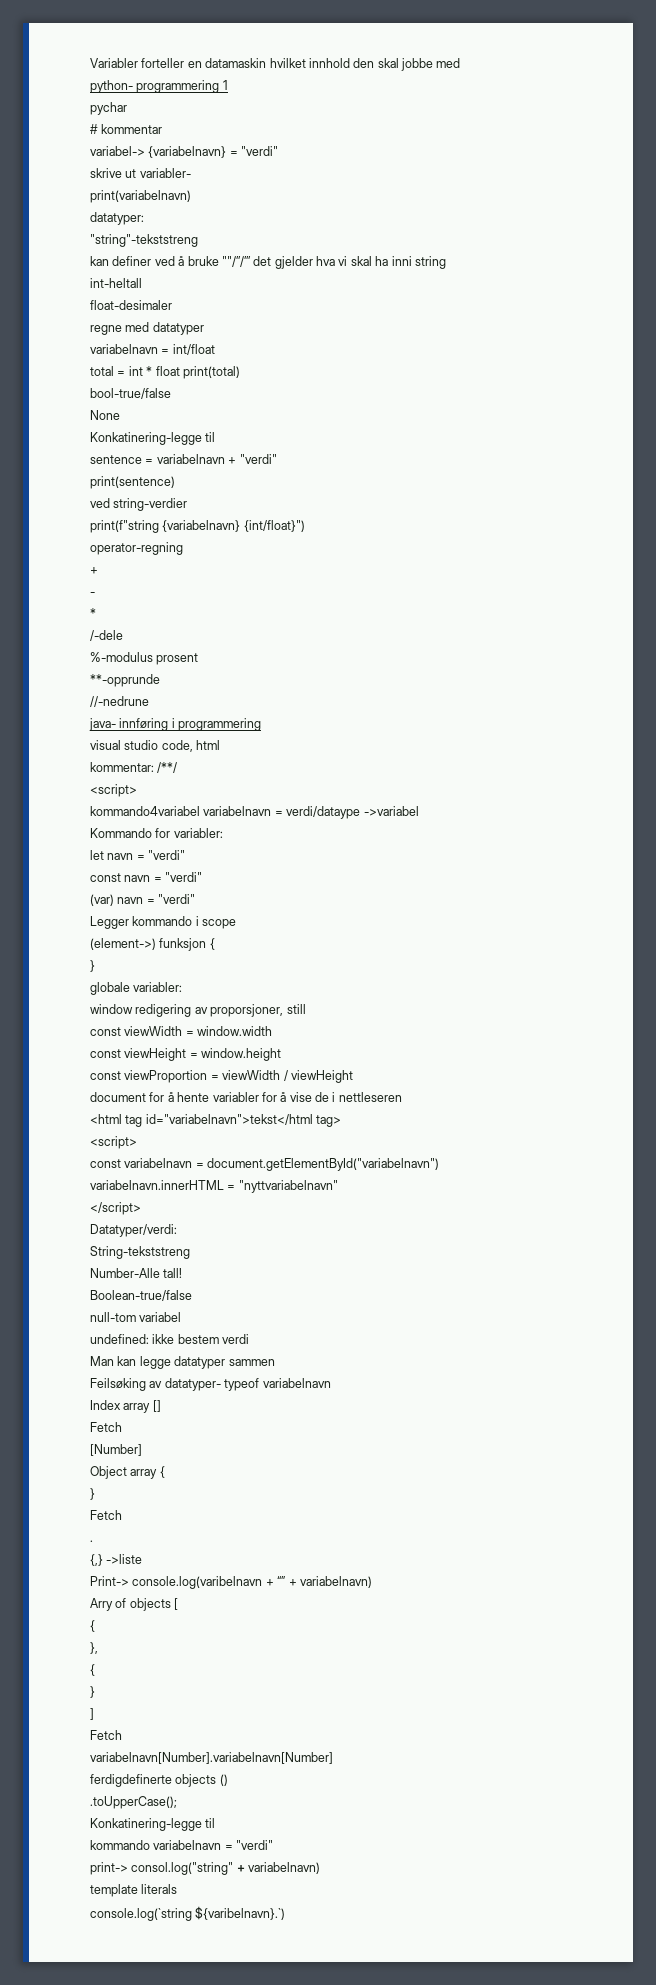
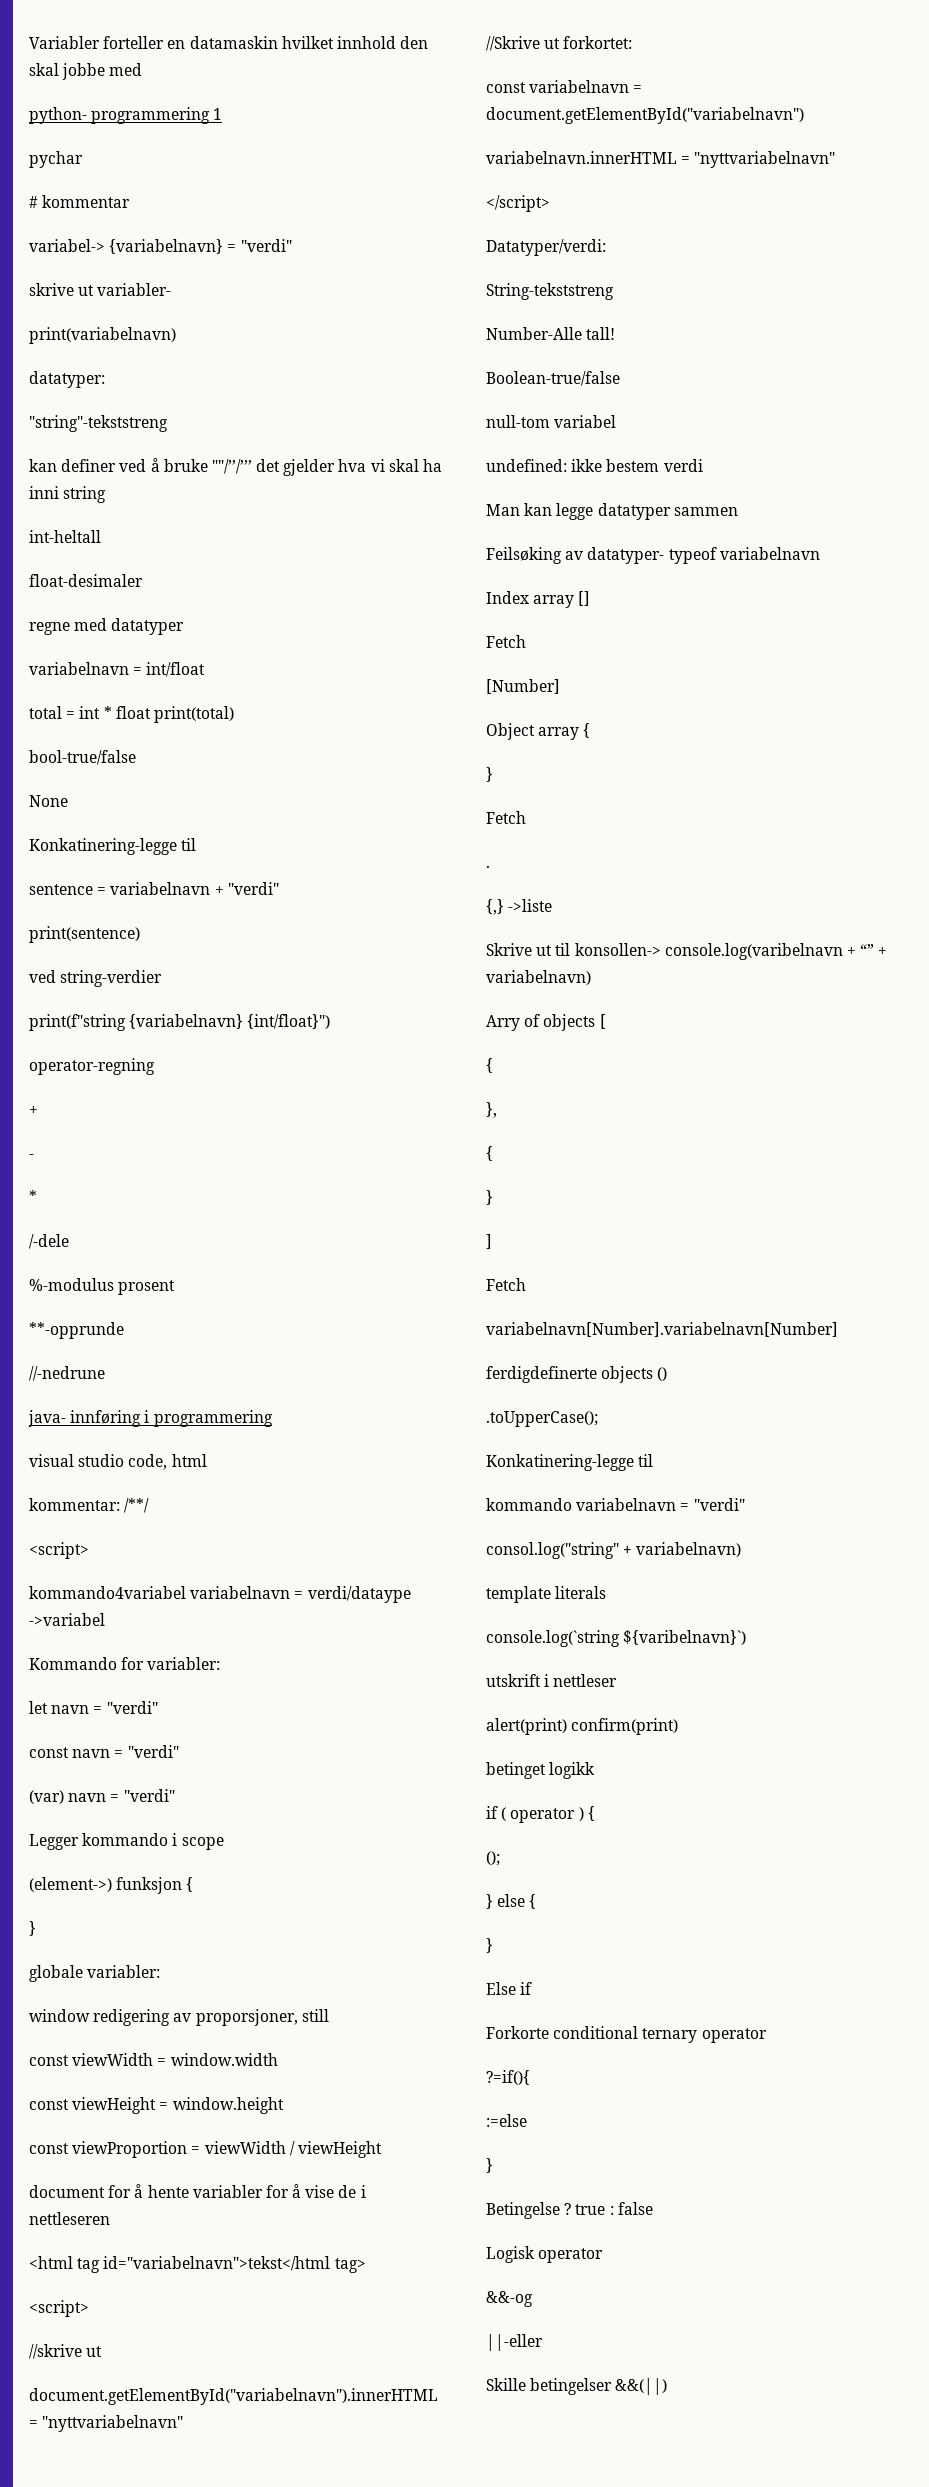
+ //skrive ut
+ document.getElementById("variabelnavn").innerHTML = "nyttvariabelnavn"
+ //Skrive ut forkortet:
- Print-> console.log(varibelnavn + “” + variabelnavn)
+ Skrive ut til konsollen-> console.log(varibelnavn + “” + variabelnavn)
- print-> consol.log("string" + variabelnavn)
+ consol.log("string" + variabelnavn)
- console.log(`string ${varibelnavn}.`)
+ console.log(`string ${varibelnavn}`)
+ utskrift i nettleser
+ alert(print) confirm(print)
+ betinget logikk
+ if ( operator ) {
+ ();
+ } else {
+ }
+ Else if
+ Forkorte conditional ternary operator
+ ?=if(){
+ :=else
+ }
+ Betingelse ? true : false
+ Logisk operator
+ &&-og
+ ||-eller
+ Skille betingelser &&(||)

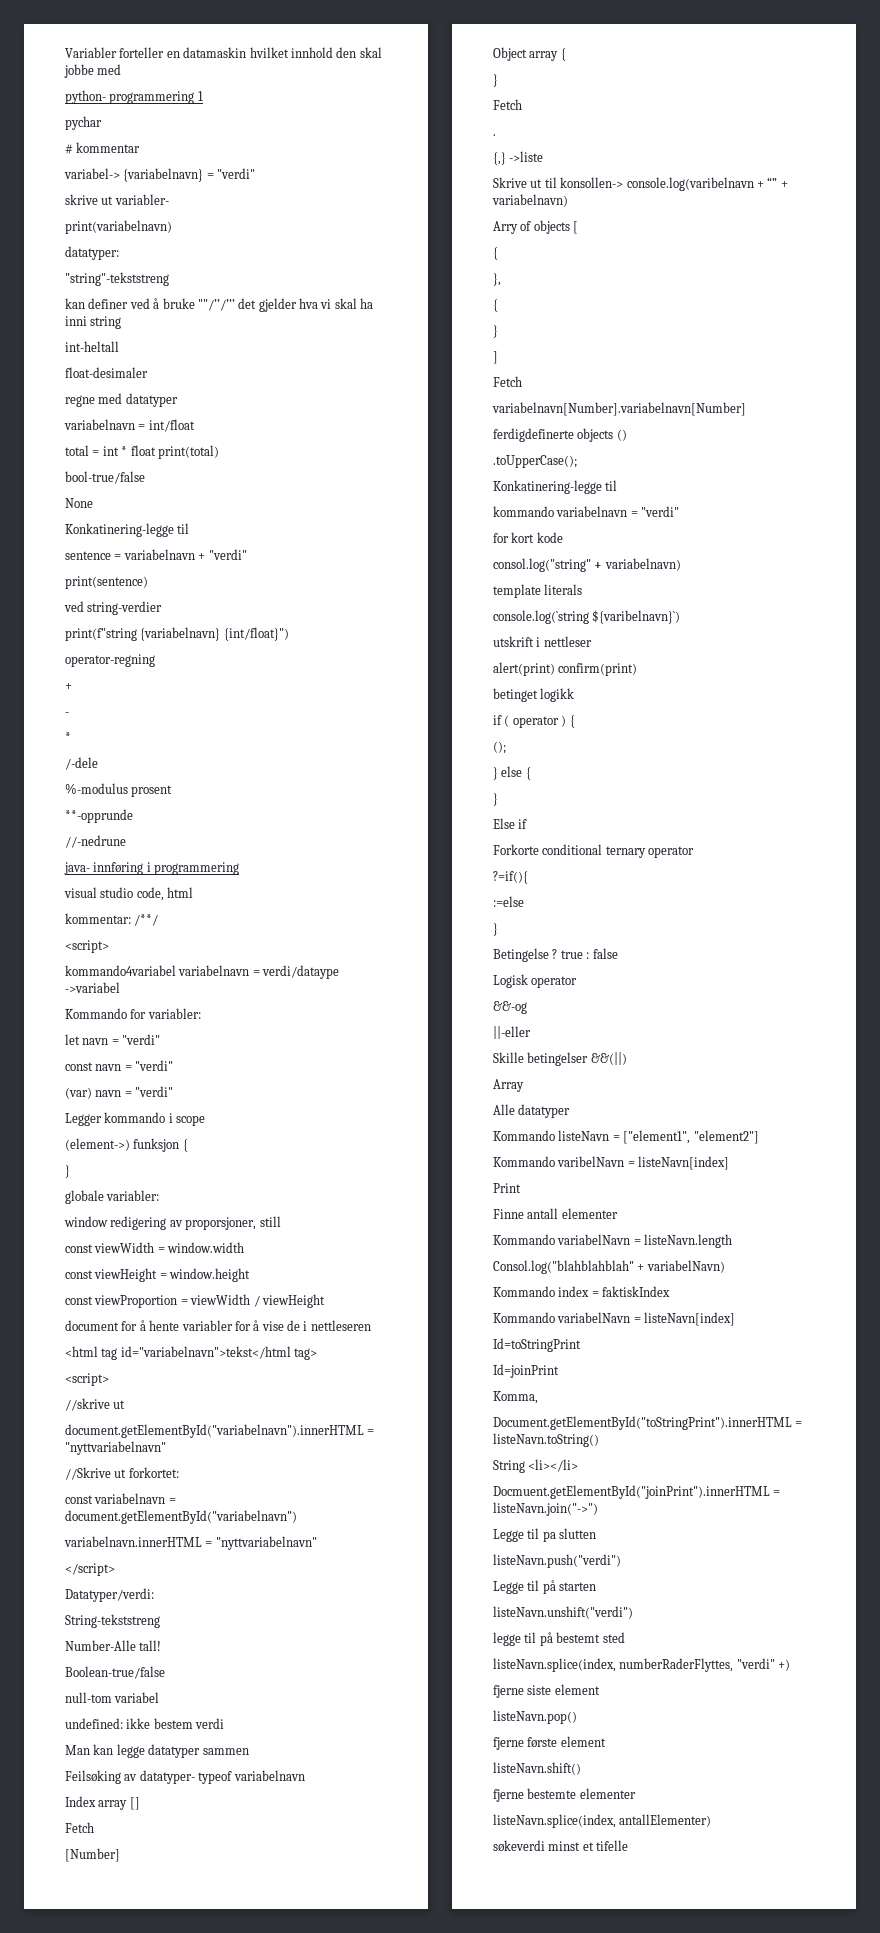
+ for kort kode
+ Array
+ Alle datatyper
+ Kommando listeNavn = ["element1", "element2"]
+ Kommando varibelNavn = listeNavn[index]
+ Print
+ Finne antall elementer
+ Kommando variabelNavn = listeNavn.length
+ Consol.log("blahblahblah" + variabelNavn)
+ Kommando index = faktiskIndex
+ Kommando variabelNavn = listeNavn[index]
+ Id=toStringPrint
+ Id=joinPrint
+ Komma,
+ Document.getElementById("toStringPrint").innerHTML = listeNavn.toString()
+ String <li></li>
+ Docmuent.getElementById("joinPrint").innerHTML = listeNavn.join("->")
+ Legge til pa slutten
+ listeNavn.push("verdi")
+ Legge til på starten
+ listeNavn.unshift("verdi")
+ legge til på bestemt sted
+ listeNavn.splice(index, numberRaderFlyttes, "verdi" +)
+ fjerne siste element
+ listeNavn.pop()
+ fjerne første element
+ listeNavn.shift()
+ fjerne bestemte elementer
+ listeNavn.splice(index, antallElementer)
+ søkeverdi minst et tifelle

